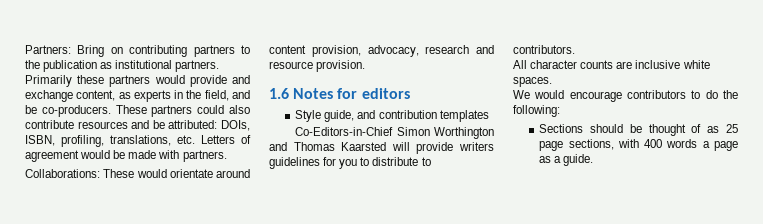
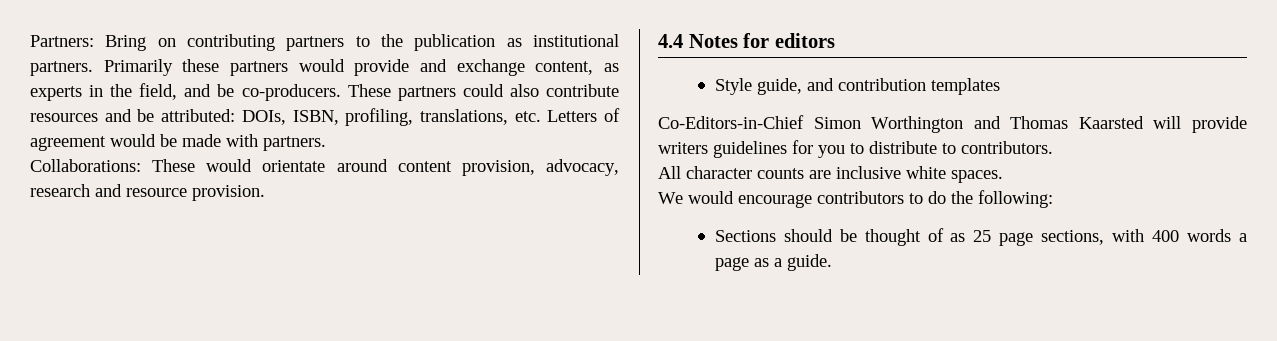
- 1.6 Notes for editors
+ 4.4 Notes for editors

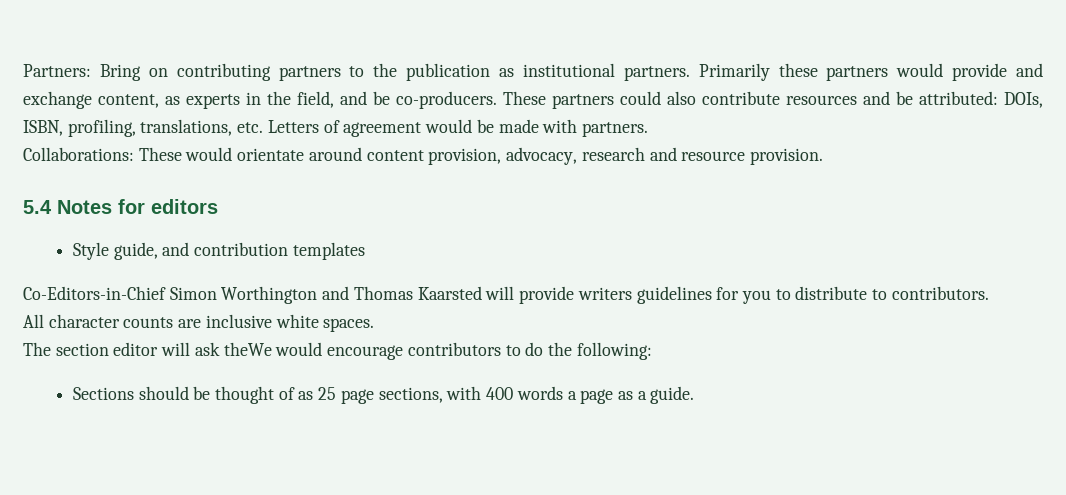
- 4.4 Notes for editors
+ 5.4 Notes for editors
- We would encourage contributors to do the following:
+ The section editor will ask theWe would encourage contributors to do the following:

